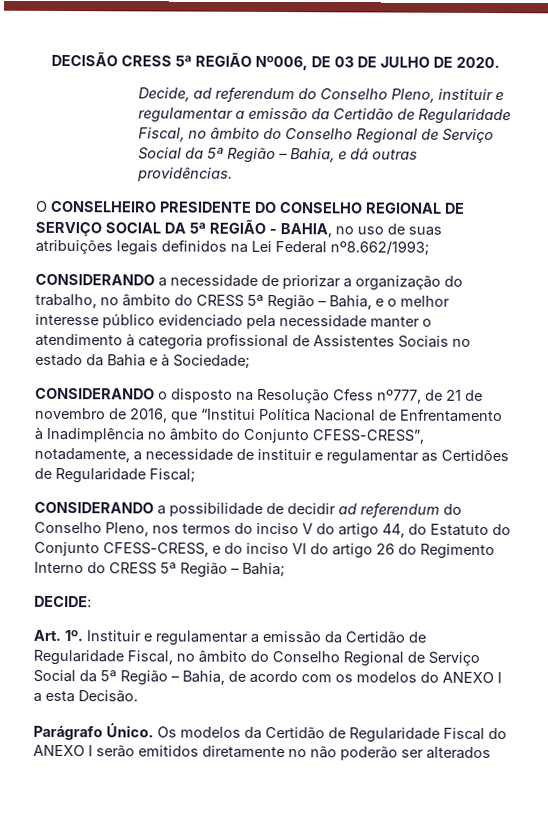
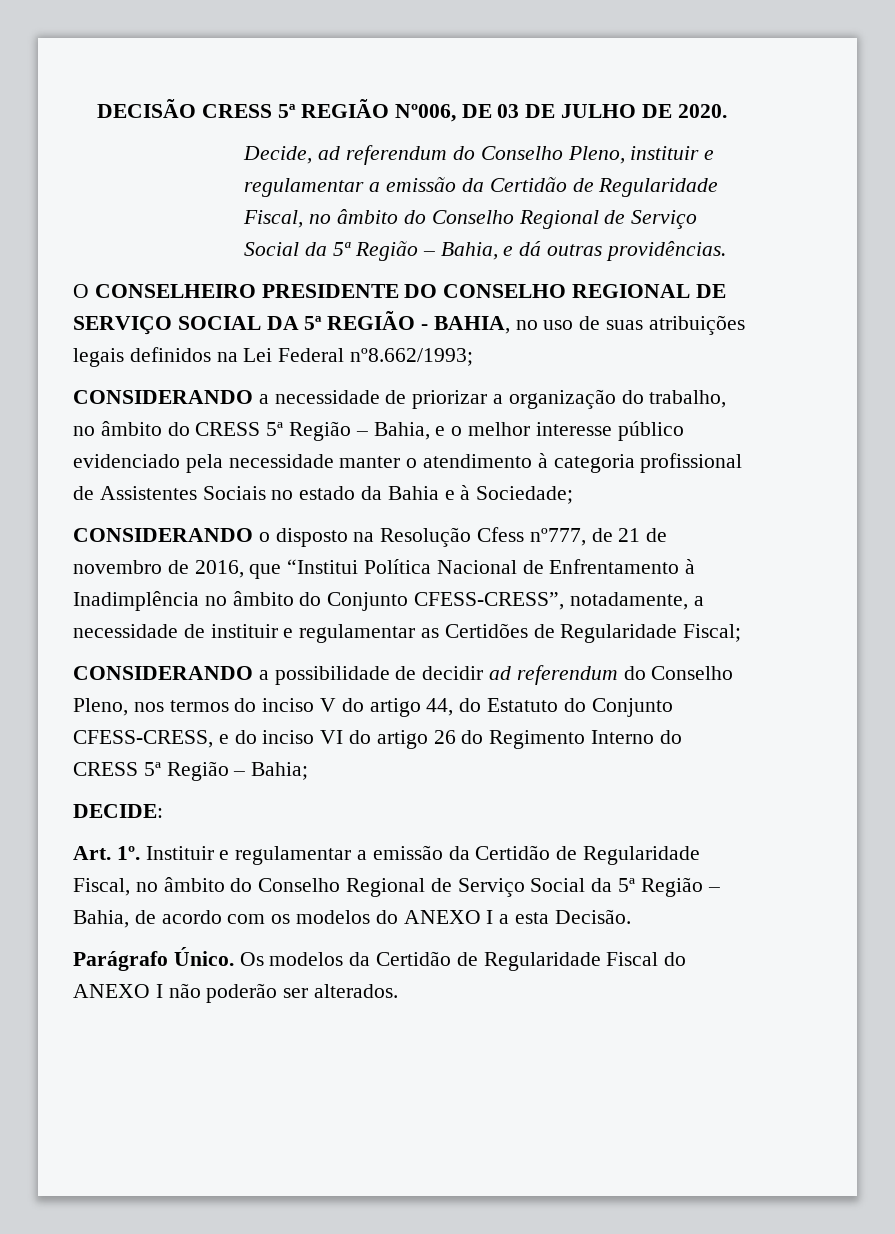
- Os modelos da Certidão de Regularidade Fiscal do ANEXO I serão emitidos diretamente no não poderão ser alterados
+ Os modelos da Certidão de Regularidade Fiscal do ANEXO I não poderão ser alterados.

